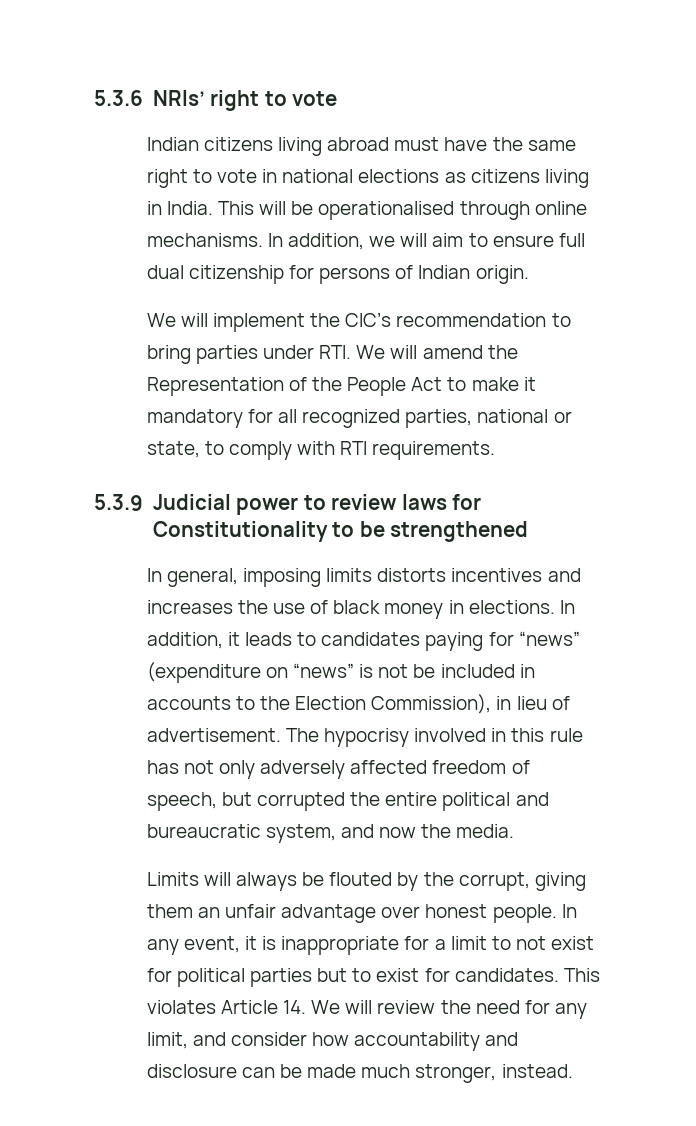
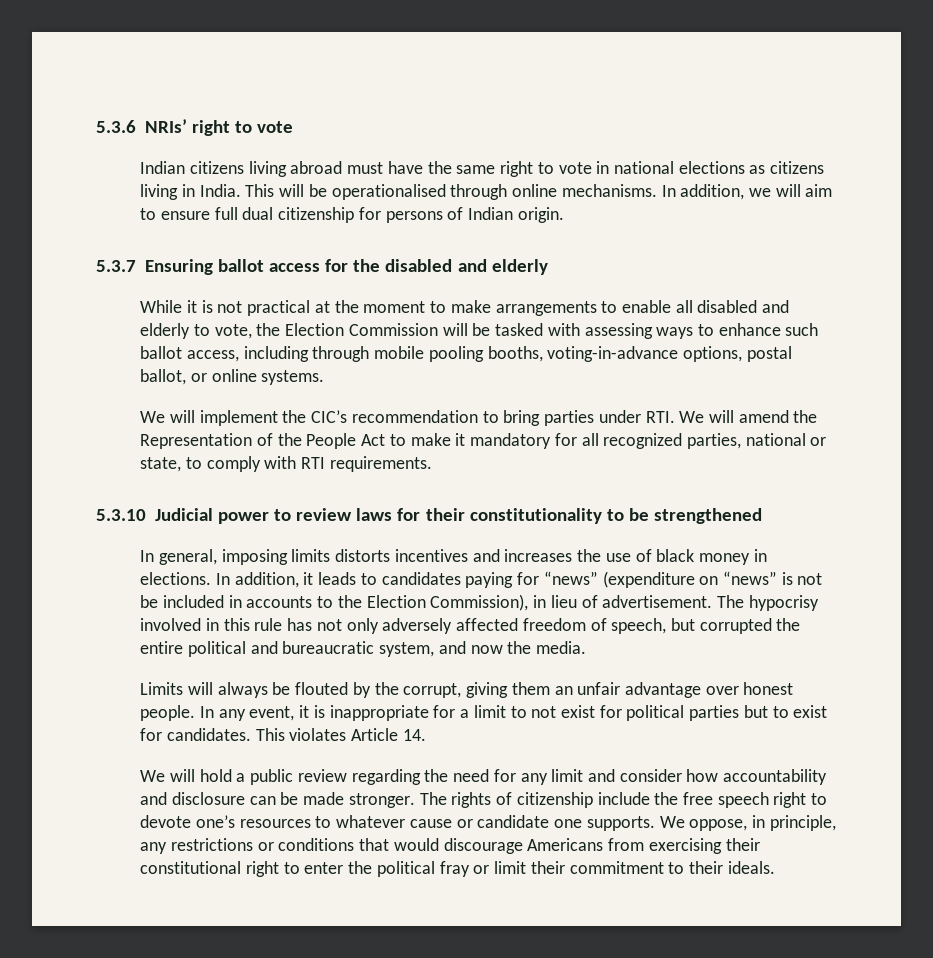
+ 5.3.7 Ensuring ballot access for the disabled and elderly
+ While it is not practical at the moment to make arrangements to enable all disabled and elderly to vote, the Election Commission will be tasked with assessing ways to enhance such ballot access, including through mobile pooling booths, voting-in-advance options, postal ballot, or online systems.
- 5.3.9 Judicial power to review laws for Constitutionality to be strengthened
+ 5.3.10 Judicial power to review laws for their constitutionality to be strengthened
- This violates Article 14. We will review the need for any limit, and consider how accountability and disclosure can be made much stronger, instead.
+ This violates Article 14.
+ We will hold a public review regarding the need for any limit and consider how accountability and disclosure can be made stronger. The rights of citizenship include the free speech right to devote one’s resources to whatever cause or candidate one supports. We oppose, in principle, any restrictions or conditions that would discourage Americans from exercising their constitutional right to enter the political fray or limit their commitment to their ideals.

